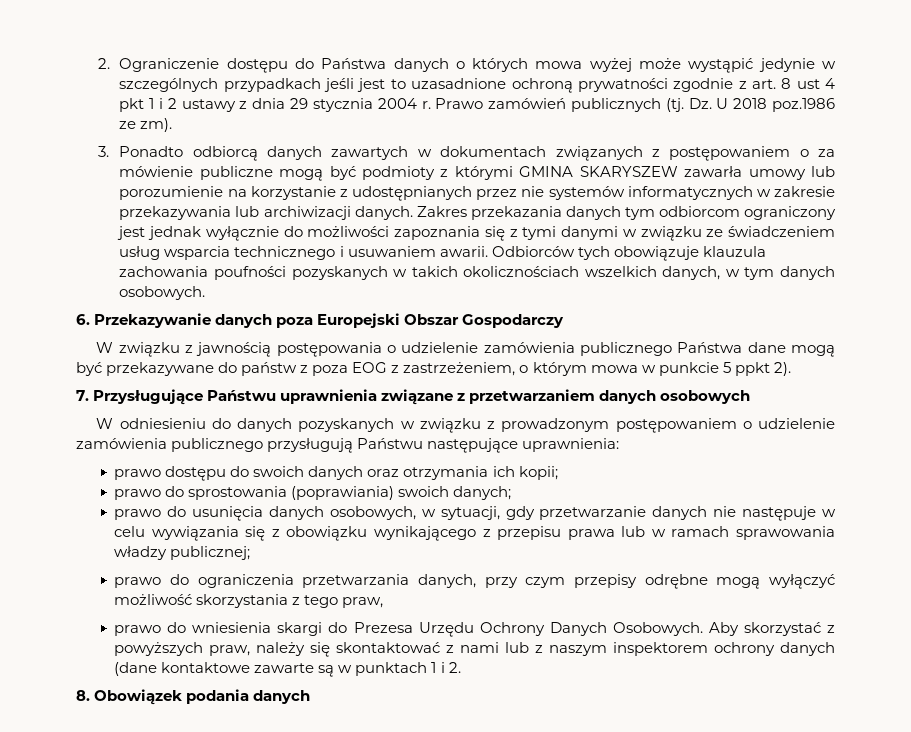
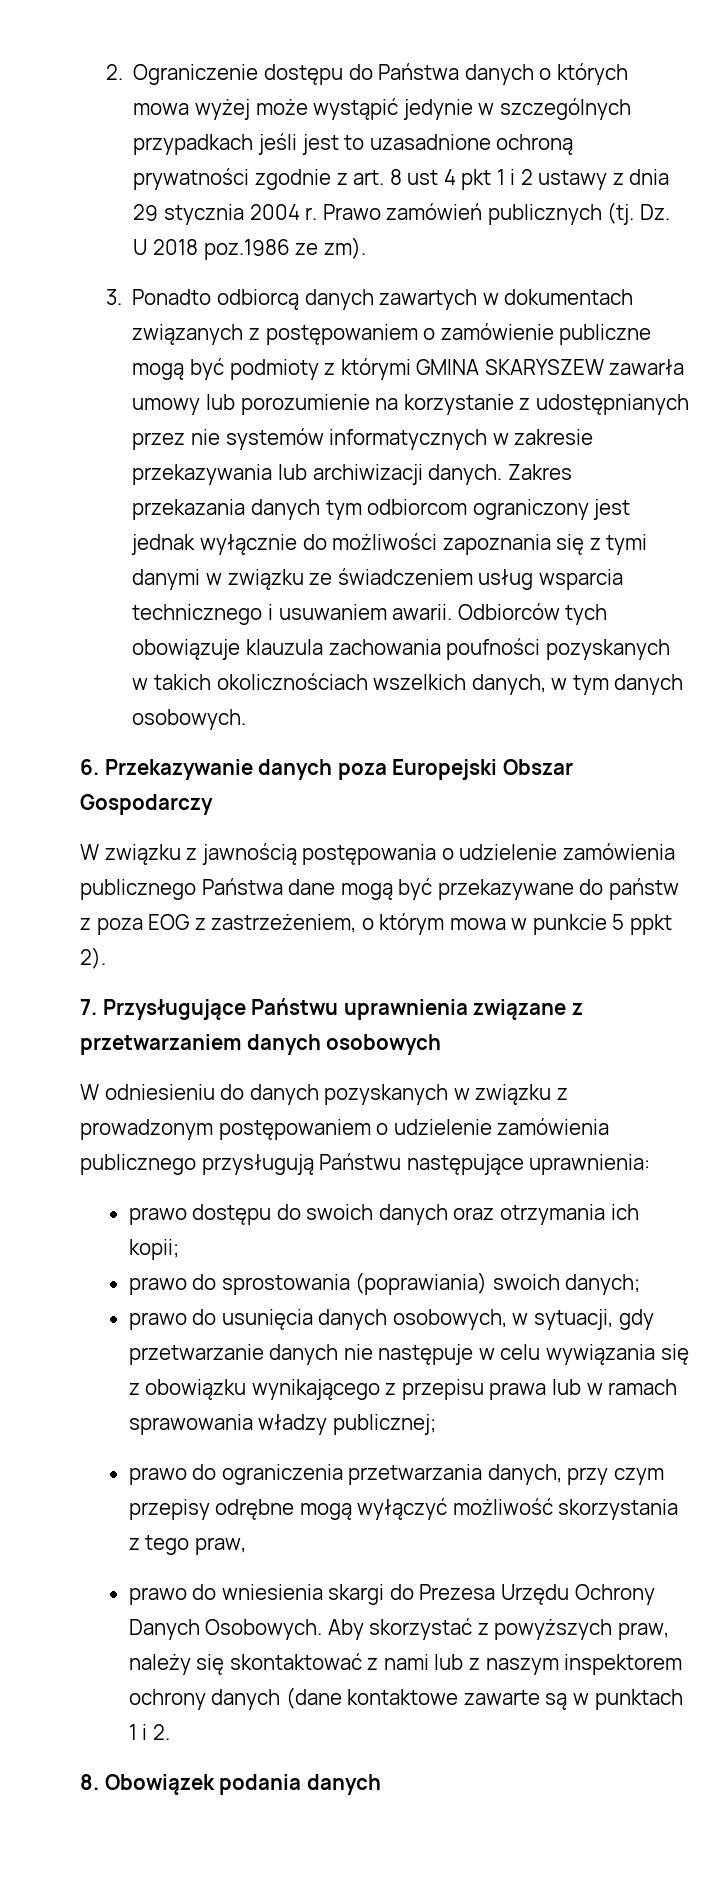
- 3. Ponadto odbiorcą danych zawartych w dokumentach związanych z postępowaniem o za mówienie publiczne mogą być podmioty z którymi GMINA SKARYSZEW zawarła umowy lub porozumienie na korzystanie z udostępnianych przez nie systemów informatycznych w zakresie przekazywania lub archiwizacji danych.
+ 3. Ponadto odbiorcą danych zawartych w dokumentach związanych z postępowaniem o zamówienie publiczne mogą być podmioty z którymi GMINA SKARYSZEW zawarła umowy lub porozumienie na korzystanie z udostępnianych przez nie systemów informatycznych w zakresie przekazywania lub archiwizacji danych.

